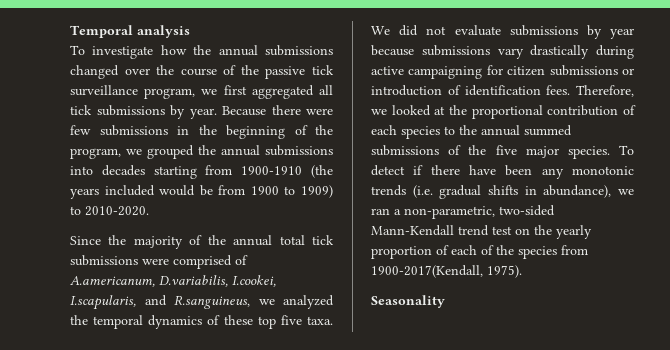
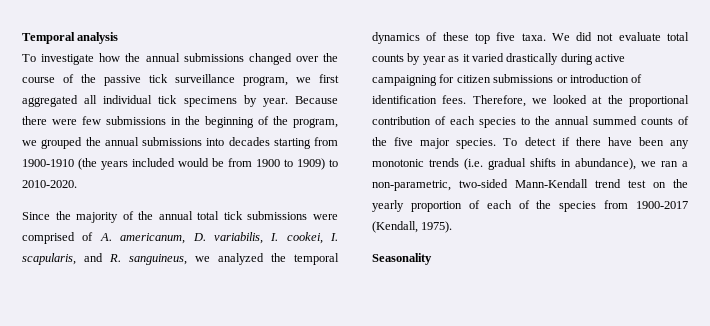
- To investigate how the annual submissions changed over the course of the passive tick surveillance program, we first aggregated all tick submissions by year.
+ To investigate how the annual submissions changed over the course of the passive tick surveillance program, we first aggregated all individual tick specimens by year.
- Since the majority of the annual total tick submissions were comprised of A.americanum, D.variabilis, I.cookei, I.scapularis, and R.sanguineus, we analyzed the temporal dynamics of these top five taxa.
+ Since the majority of the annual total tick submissions were comprised of A. americanum, D. variabilis, I. cookei, I. scapularis, and R. sanguineus, we analyzed the temporal dynamics of these top five taxa.
- We did not evaluate submissions by year because submissions vary drastically during active campaigning for citizen submissions or introduction of identification fees.
+ We did not evaluate total counts by year as it varied drastically during active campaigning for citizen submissions or introduction of identification fees.
- Therefore, we looked at the proportional contribution of each species to the annual summed submissions of the five major species.
+ Therefore, we looked at the proportional contribution of each species to the annual summed counts of the five major species.
- To detect if there have been any monotonic trends (i.e. gradual shifts in abundance), we ran a non-parametric, two-sided Mann-Kendall trend test on the yearly proportion of each of the species from 1900-2017(Kendall, 1975).
+ To detect if there have been any monotonic trends (i.e. gradual shifts in abundance), we ran a non-parametric, two-sided Mann-Kendall trend test on the yearly proportion of each of the species from 1900-2017 (Kendall, 1975).

